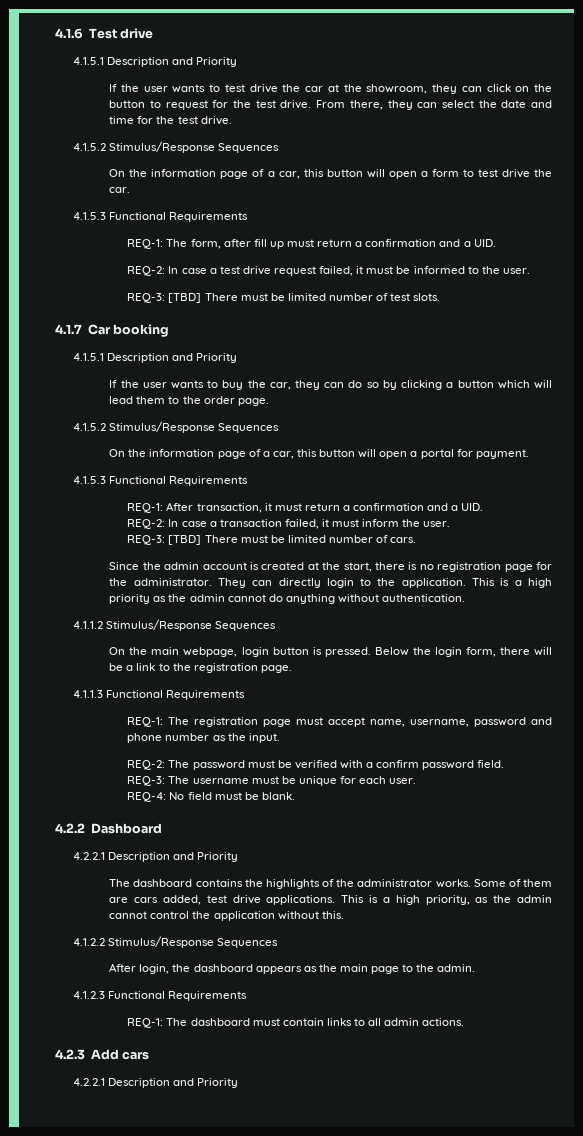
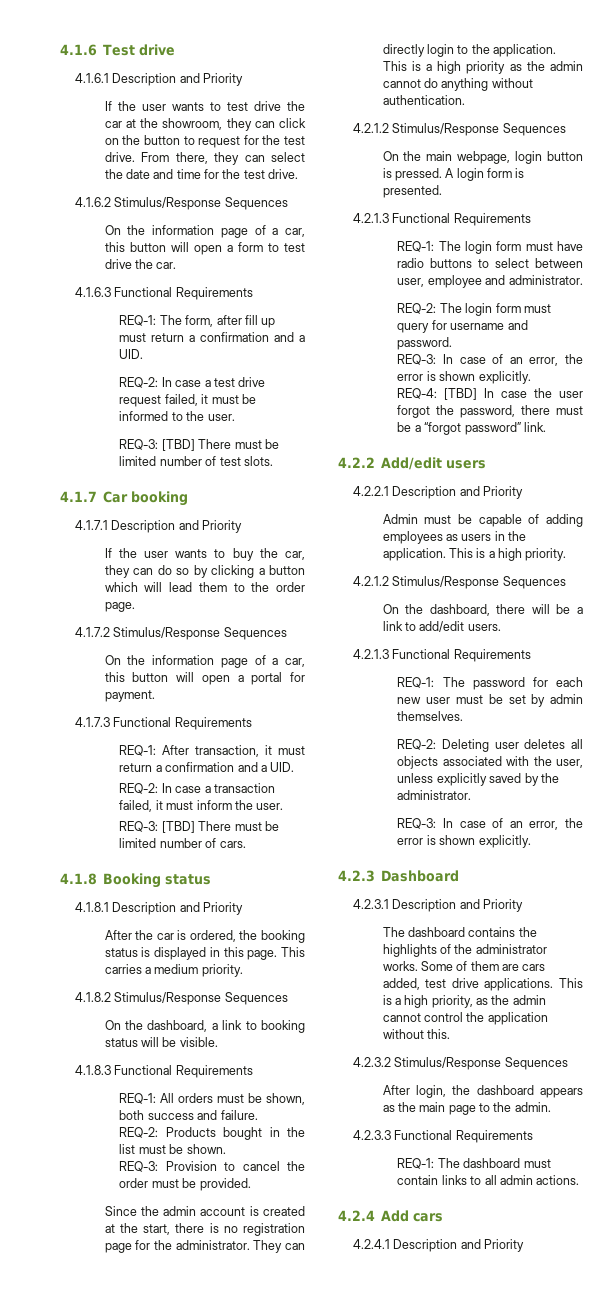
  4.1.6 Test drive
- 4.1.5.1 Description and Priority
+ 4.1.6.1 Description and Priority
  From there, they can select the date and time for the test drive.
- 4.1.5.2 Stimulus/Response Sequences
+ 4.1.6.2 Stimulus/Response Sequences
  On the information page of a car, this button will open a form to test drive the car.
- 4.1.5.3 Functional Requirements
+ 4.1.6.3 Functional Requirements
  4.1.7 Car booking
- 4.1.5.1 Description and Priority
+ 4.1.7.1 Description and Priority
  If the user wants to buy the car, they can do so by clicking a button which will lead them to the order page.
- 4.1.5.2 Stimulus/Response Sequences
+ 4.1.7.2 Stimulus/Response Sequences
  On the information page of a car, this button will open a portal for payment.
- 4.1.5.3 Functional Requirements
+ 4.1.7.3 Functional Requirements
+ 4.1.8 Booking status
+ 4.1.8.1 Description and Priority
+ After the car is ordered, the booking status is displayed in this page. This carries a medium priority.
+ 4.1.8.2 Stimulus/Response Sequences
+ On the dashboard, a link to booking status will be visible.
+ 4.1.8.3 Functional Requirements
+ REQ-1: All orders must be shown, both success and failure.
+ REQ-2: Products bought in the list must be shown.
+ REQ-3: Provision to cancel the order must be provided.
  This is a high priority as the admin cannot do anything without authentication.
- 4.1.1.2 Stimulus/Response Sequences
+ 4.2.1.2 Stimulus/Response Sequences
- Below the login form, there will be a link to the registration page.
- 4.1.1.3 Functional Requirements
- REQ-1: The registration page must accept name, username, password and phone number as the input.
- REQ-2: The password must be verified with a confirm password field.
- REQ-3: The username must be unique for each user.
- REQ-4: No field must be blank.
- 4.2.2 Dashboard
+ A login form is presented.
+ 4.2.1.3 Functional Requirements
+ REQ-1: The login form must have radio buttons to select between user, employee and administrator.
+ REQ-2: The login form must query for username and password.
+ REQ-3: In case of an error, the error is shown explicitly.
+ REQ-4: [TBD] In case the user forgot the password, there must be a “forgot password” link.
+ 4.2.2 Add/edit users
  4.2.2.1 Description and Priority
+ Admin must be capable of adding employees as users in the application. This is a high priority.
+ 4.2.1.2 Stimulus/Response Sequences
+ On the dashboard, there will be a link to add/edit users.
+ 4.2.1.3 Functional Requirements
+ REQ-1: The password for each new user must be set by admin themselves.
+ REQ-2: Deleting user deletes all objects associated with the user, unless explicitly saved by the administrator.
+ REQ-3: In case of an error, the error is shown explicitly.
+ 4.2.3 Dashboard
+ 4.2.3.1 Description and Priority
- 4.1.2.2 Stimulus/Response Sequences
+ 4.2.3.2 Stimulus/Response Sequences
- 4.1.2.3 Functional Requirements
+ 4.2.3.3 Functional Requirements
- 4.2.3 Add cars
- 4.2.2.1 Description and Priority
+ 4.2.4 Add cars
+ 4.2.4.1 Description and Priority

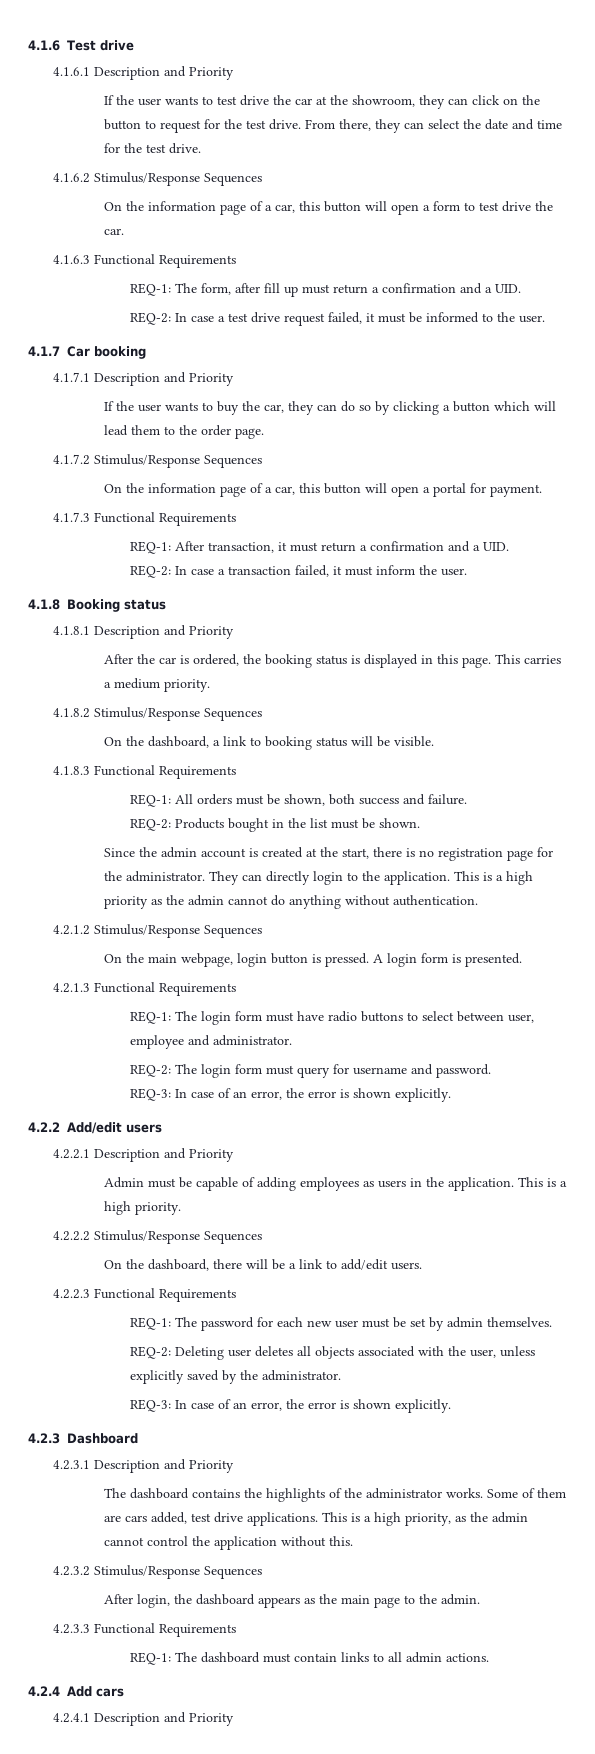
- REQ-3: [TBD] There must be limited number of test slots.
- REQ-3: [TBD] There must be limited number of cars.
- REQ-3: Provision to cancel the order must be provided.
- REQ-4: [TBD] In case the user forgot the password, there must be a “forgot password” link.
  This is a high priority.
- 4.2.1.2 Stimulus/Response Sequences
+ 4.2.2.2 Stimulus/Response Sequences
  On the dashboard, there will be a link to add/edit users.
- 4.2.1.3 Functional Requirements
+ 4.2.2.3 Functional Requirements

